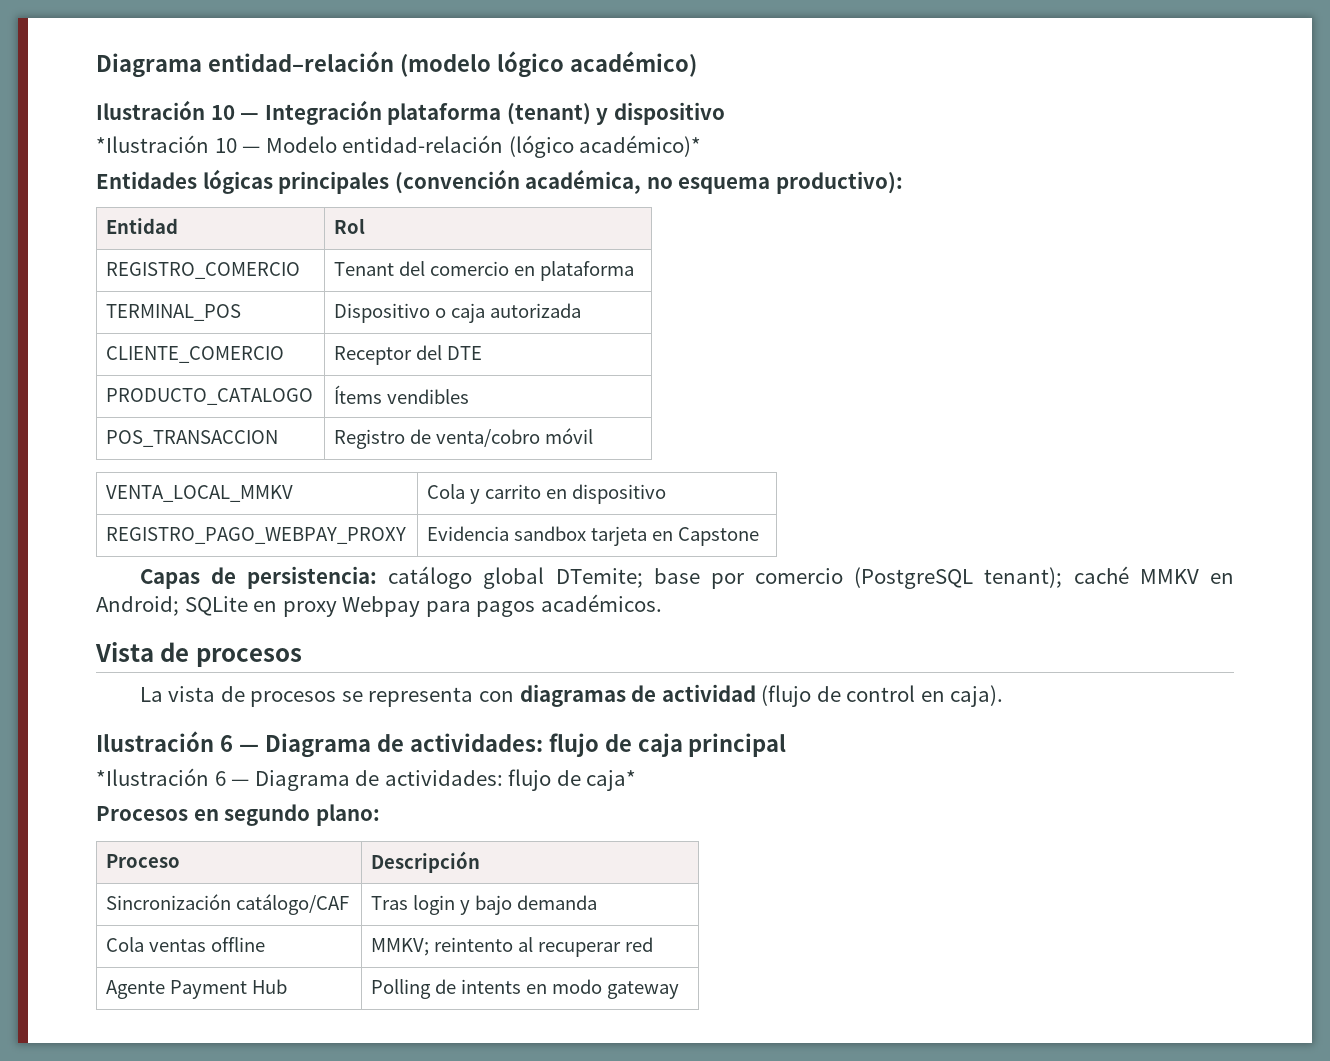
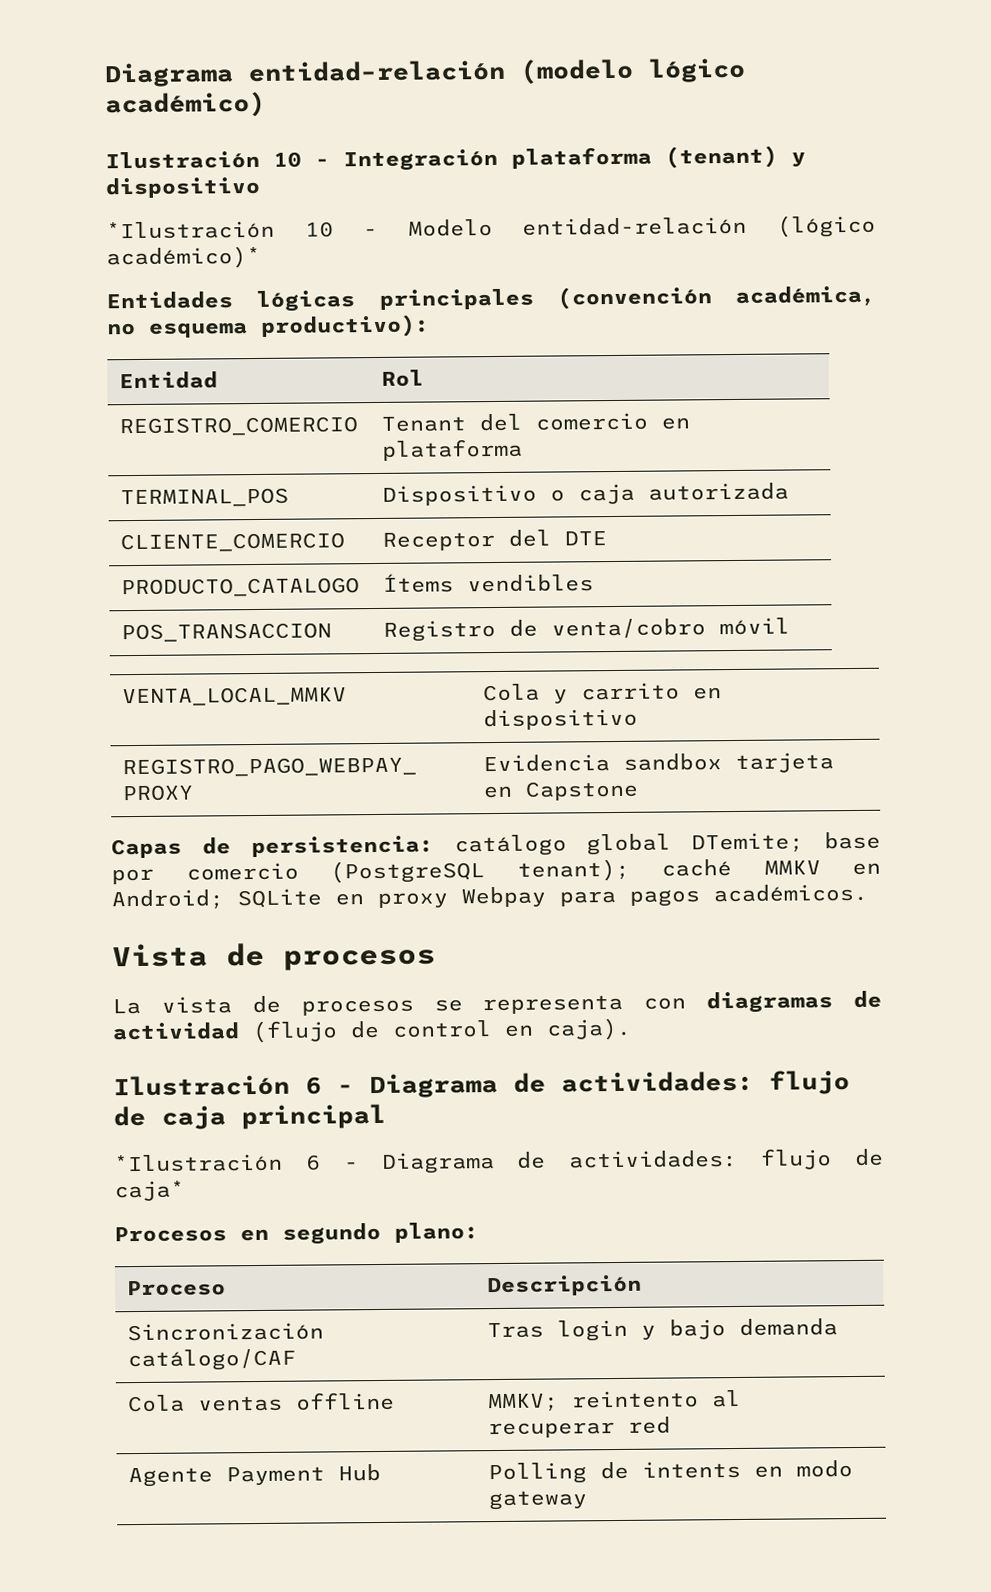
- Ilustración 10 — Integración plataforma (tenant) y dispositivo
+ Ilustración 10 - Integración plataforma (tenant) y dispositivo
- *Ilustración 10 — Modelo entidad-relación (lógico académico)*
+ *Ilustración 10 - Modelo entidad-relación (lógico académico)*
- Ilustración 6 — Diagrama de actividades: flujo de caja principal
+ Ilustración 6 - Diagrama de actividades: flujo de caja principal
- *Ilustración 6 — Diagrama de actividades: flujo de caja*
+ *Ilustración 6 - Diagrama de actividades: flujo de caja*

